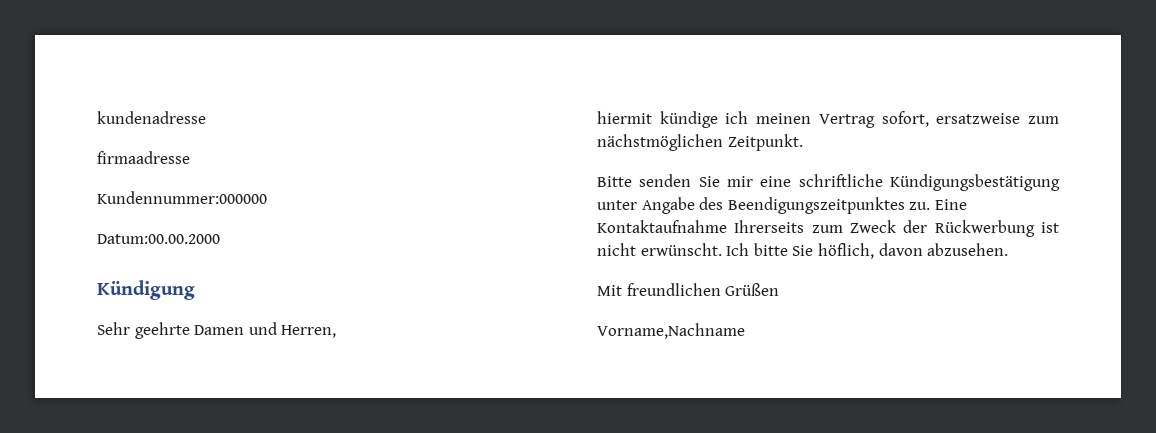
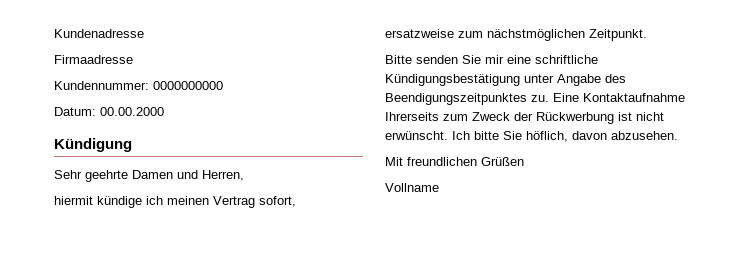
- kundenadresse
- firmaadresse
- Kundennummer:000000
- Datum:00.00.2000
+ Kundenadresse
+ Firmaadresse
+ Kundennummer: 0000000000
+ Datum: 00.00.2000
- Vorname,Nachname
+ Vollname

